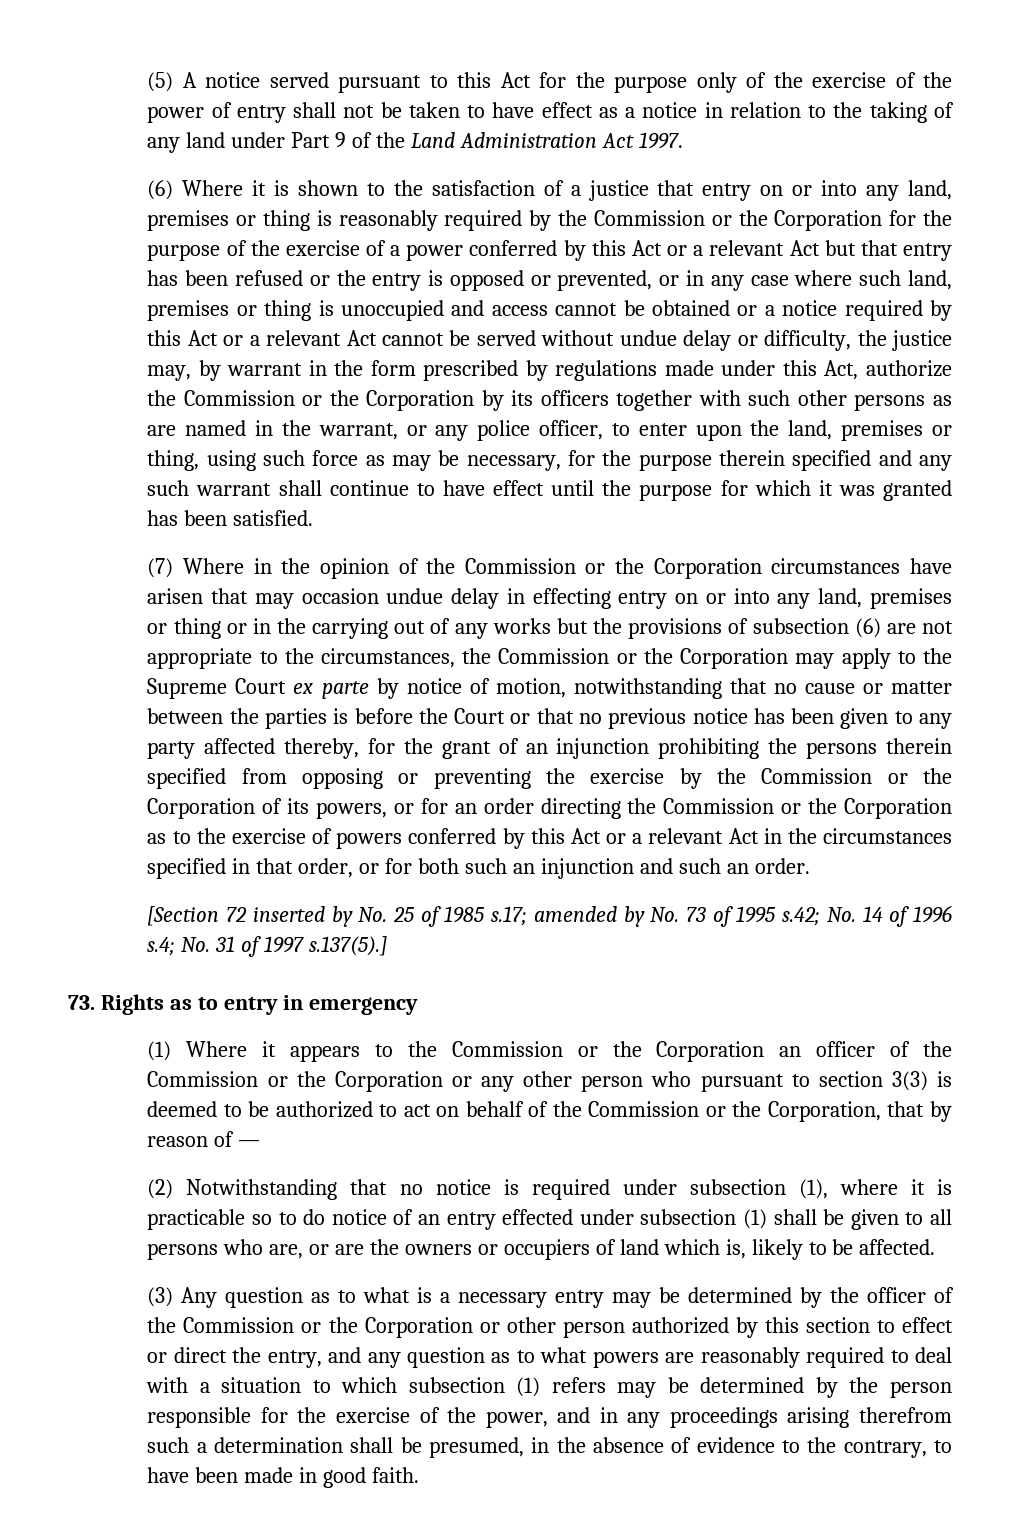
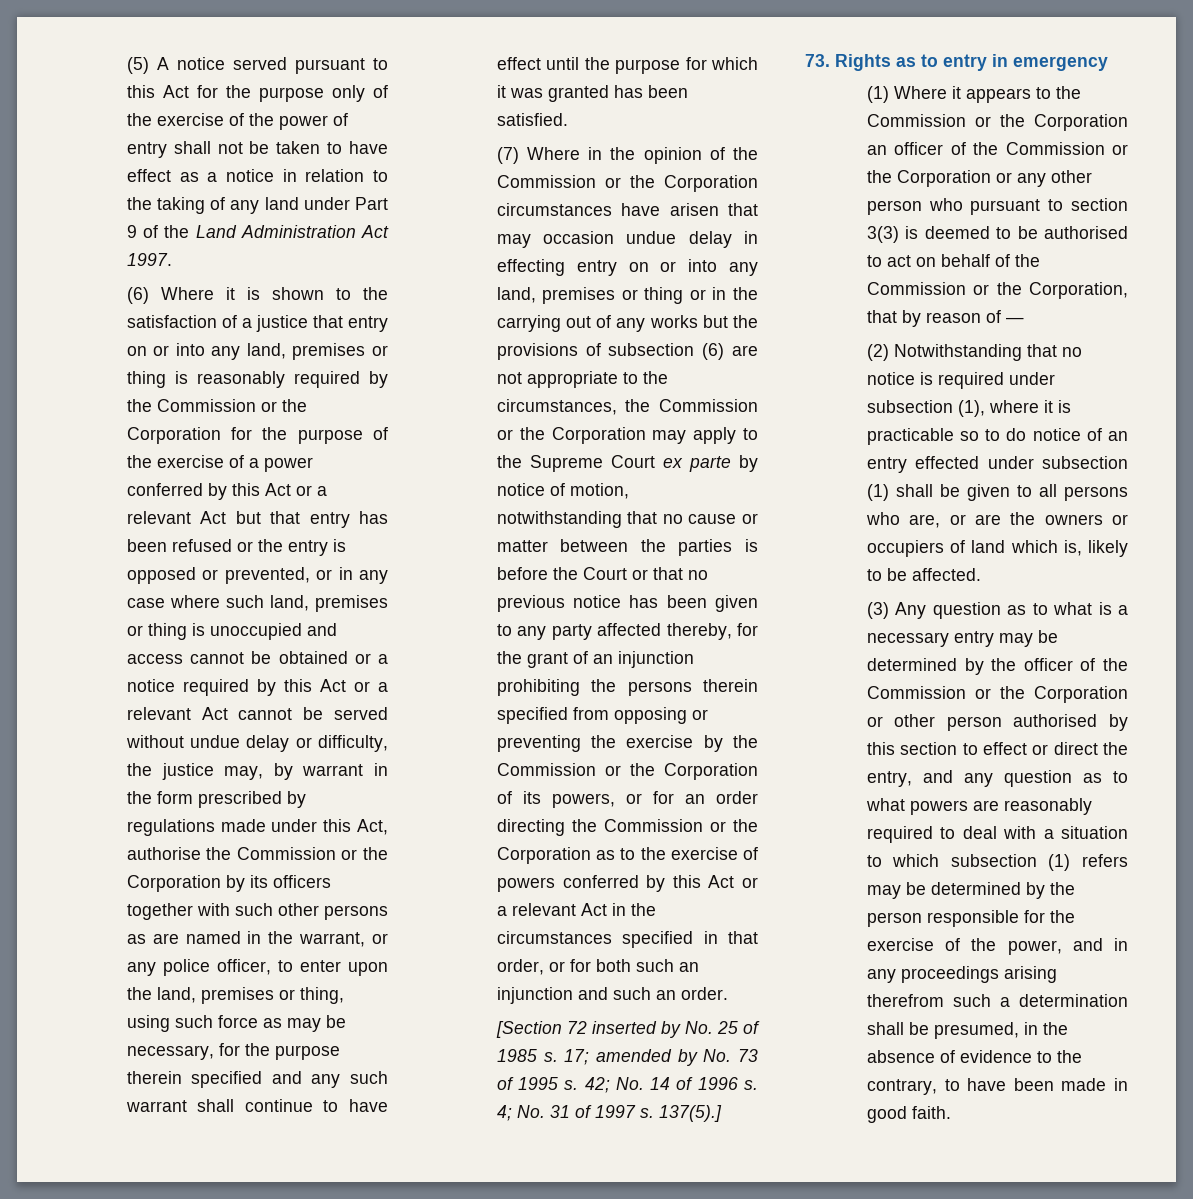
- (6) Where it is shown to the satisfaction of a justice that entry on or into any land, premises or thing is reasonably required by the Commission or the Corporation for the purpose of the exercise of a power conferred by this Act or a relevant Act but that entry has been refused or the entry is opposed or prevented, or in any case where such land, premises or thing is unoccupied and access cannot be obtained or a notice required by this Act or a relevant Act cannot be served without undue delay or difficulty, the justice may, by warrant in the form prescribed by regulations made under this Act, authorize the Commission or the Corporation by its officers together with such other persons as are named in the warrant, or any police officer, to enter upon the land, premises or thing, using such force as may be necessary, for the purpose therein specified and any such warrant shall continue to have effect until the purpose for which it was granted has been satisfied.
+ (6) Where it is shown to the satisfaction of a justice that entry on or into any land, premises or thing is reasonably required by the Commission or the Corporation for the purpose of the exercise of a power conferred by this Act or a relevant Act but that entry has been refused or the entry is opposed or prevented, or in any case where such land, premises or thing is unoccupied and access cannot be obtained or a notice required by this Act or a relevant Act cannot be served without undue delay or difficulty, the justice may, by warrant in the form prescribed by regulations made under this Act, authorise the Commission or the Corporation by its officers together with such other persons as are named in the warrant, or any police officer, to enter upon the land, premises or thing, using such force as may be necessary, for the purpose therein specified and any such warrant shall continue to have effect until the purpose for which it was granted has been satisfied.
- [Section 72 inserted by No. 25 of 1985 s.17; amended by No. 73 of 1995 s.42; No. 14 of 1996 s.4; No. 31 of 1997 s.137(5).]
+ [Section 72 inserted by No. 25 of 1985 s. 17; amended by No. 73 of 1995 s. 42; No. 14 of 1996 s. 4; No. 31 of 1997 s. 137(5).]
- (1) Where it appears to the Commission or the Corporation an officer of the Commission or the Corporation or any other person who pursuant to section 3(3) is deemed to be authorized to act on behalf of the Commission or the Corporation, that by reason of —
+ (1) Where it appears to the Commission or the Corporation an officer of the Commission or the Corporation or any other person who pursuant to section 3(3) is deemed to be authorised to act on behalf of the Commission or the Corporation, that by reason of —
- (3) Any question as to what is a necessary entry may be determined by the officer of the Commission or the Corporation or other person authorized by this section to effect or direct the entry, and any question as to what powers are reasonably required to deal with a situation to which subsection (1) refers may be determined by the person responsible for the exercise of the power, and in any proceedings arising therefrom such a determination shall be presumed, in the absence of evidence to the contrary, to have been made in good faith.
+ (3) Any question as to what is a necessary entry may be determined by the officer of the Commission or the Corporation or other person authorised by this section to effect or direct the entry, and any question as to what powers are reasonably required to deal with a situation to which subsection (1) refers may be determined by the person responsible for the exercise of the power, and in any proceedings arising therefrom such a determination shall be presumed, in the absence of evidence to the contrary, to have been made in good faith.

